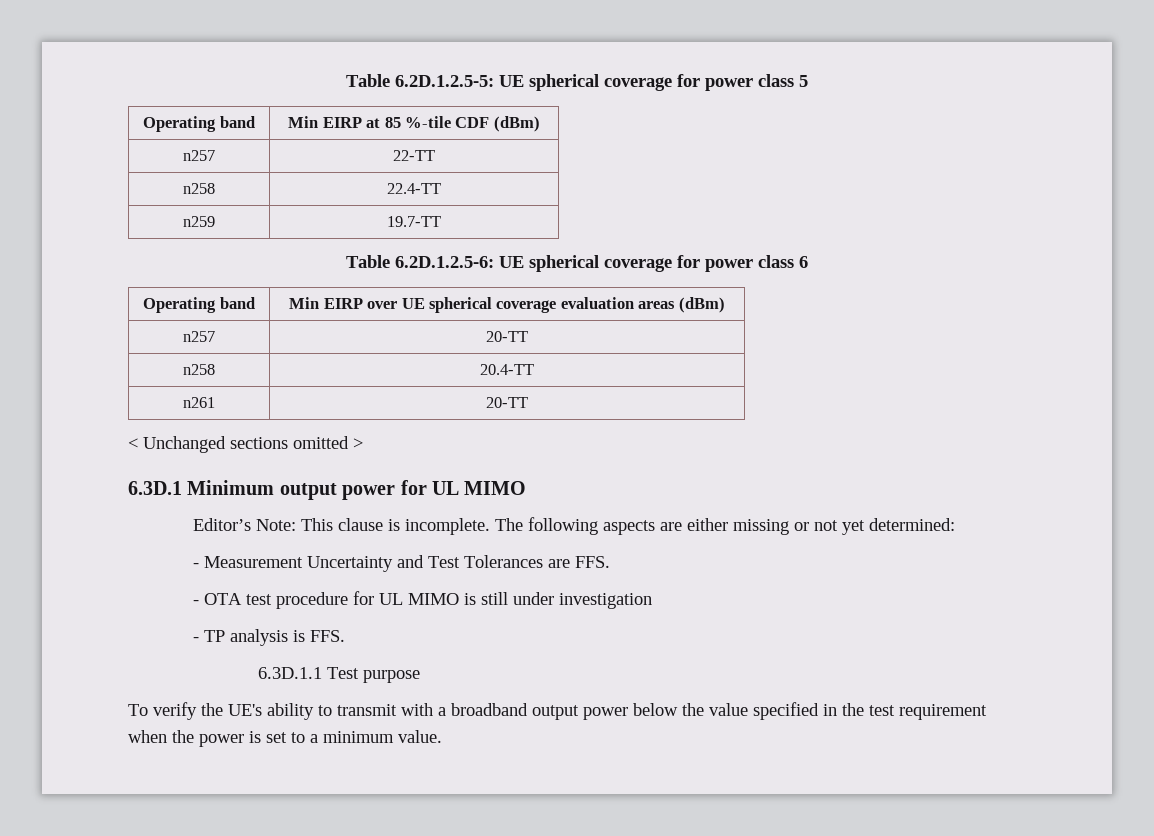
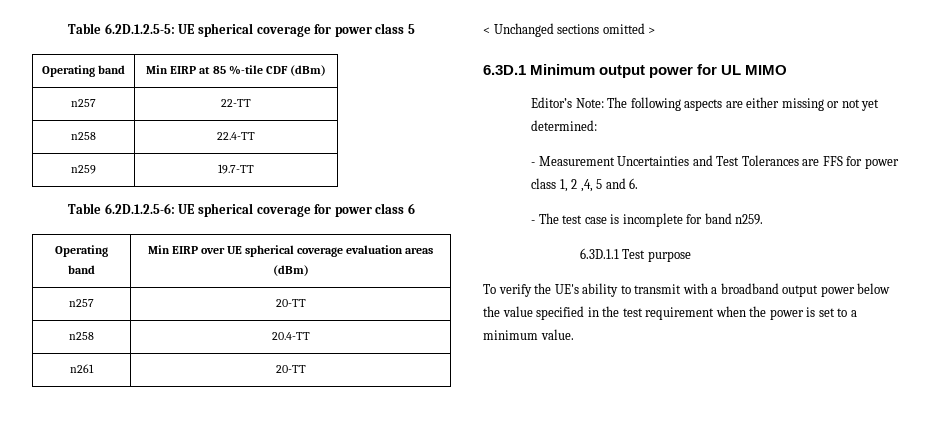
- Editor’s Note: This clause is incomplete. The following aspects are either missing or not yet determined:
+ Editor’s Note: The following aspects are either missing or not yet determined:
- - Measurement Uncertainty and Test Tolerances are FFS.
- - OTA test procedure for UL MIMO is still under investigation
- - TP analysis is FFS.
+ - Measurement Uncertainties and Test Tolerances are FFS for power class 1, 2 ,4, 5 and 6.
+ - The test case is incomplete for band n259.

